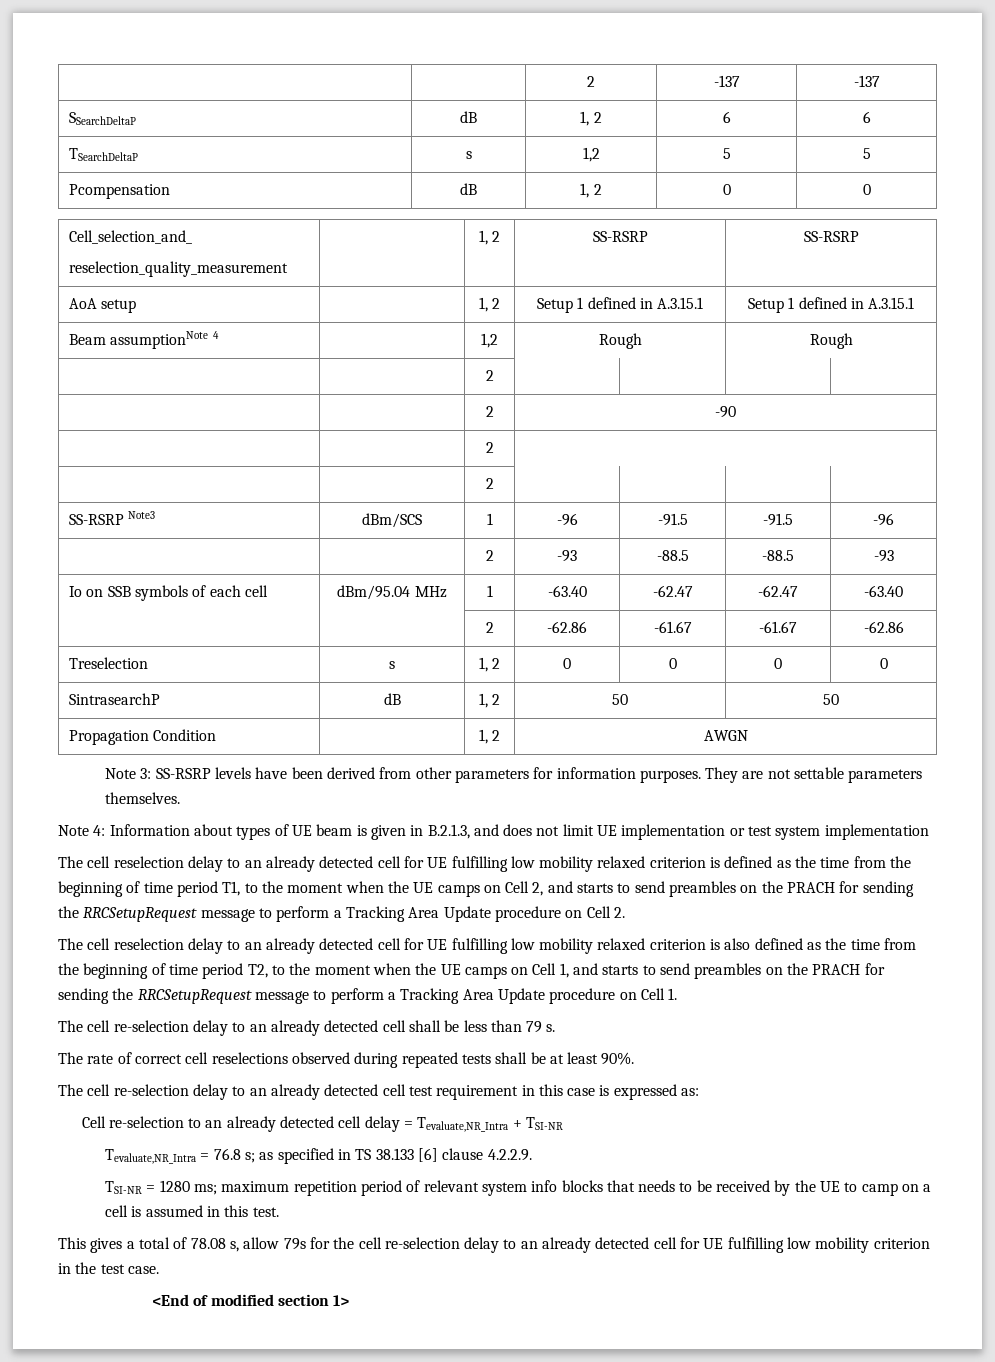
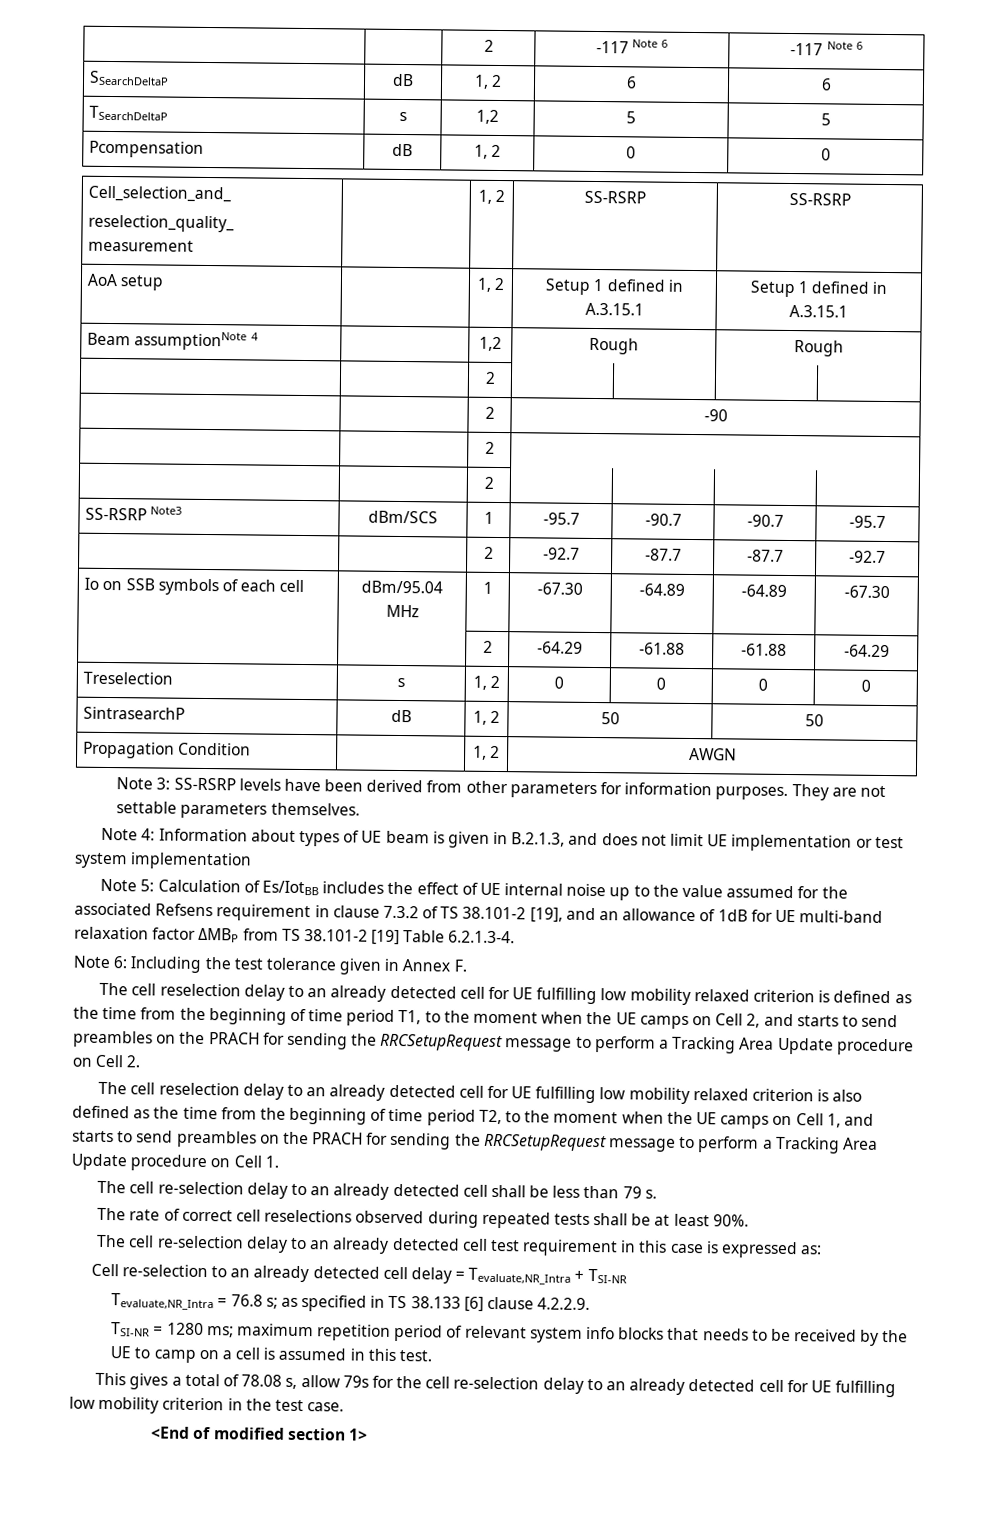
- | | 2 | -137 | -137
+ | | 2 | -117 Note 6 | -117 Note 6
- SS-RSRP Note3 | dBm/SCS | 1 | -96 | -91.5 | -91.5 | -96
- | | 2 | -93 | -88.5 | -88.5 | -93
+ SS-RSRP Note3 | dBm/SCS | 1 | -95.7 | -90.7 | -90.7 | -95.7
+ | | 2 | -92.7 | -87.7 | -87.7 | -92.7
- Io on SSB symbols of each cell | dBm/95.04 MHz | 1 | -63.40 | -62.47 | -62.47 | -63.40
- | | 2 | -62.86 | -61.67 | -61.67 | -62.86
+ Io on SSB symbols of each cell | dBm/95.04 MHz | 1 | -67.30 | -64.89 | -64.89 | -67.30
+ | | 2 | -64.29 | -61.88 | -61.88 | -64.29
+ Note 5: Calculation of Es/IotBB includes the effect of UE internal noise up to the value assumed for the associated Refsens requirement in clause 7.3.2 of TS 38.101-2 [19], and an allowance of 1dB for UE multi-band relaxation factor ΔMBP from TS 38.101-2 [19] Table 6.2.1.3-4.
+ Note 6: Including the test tolerance given in Annex F.

